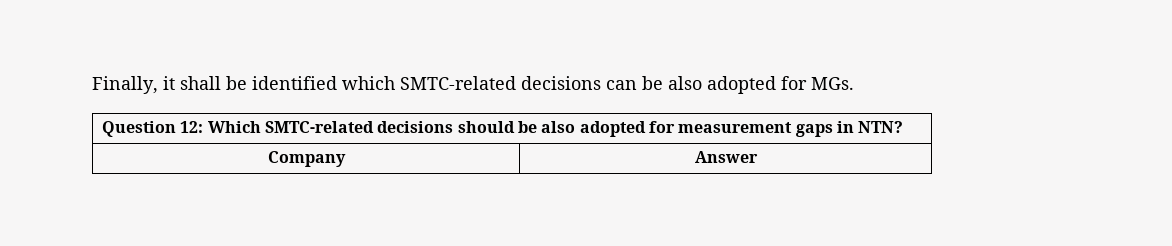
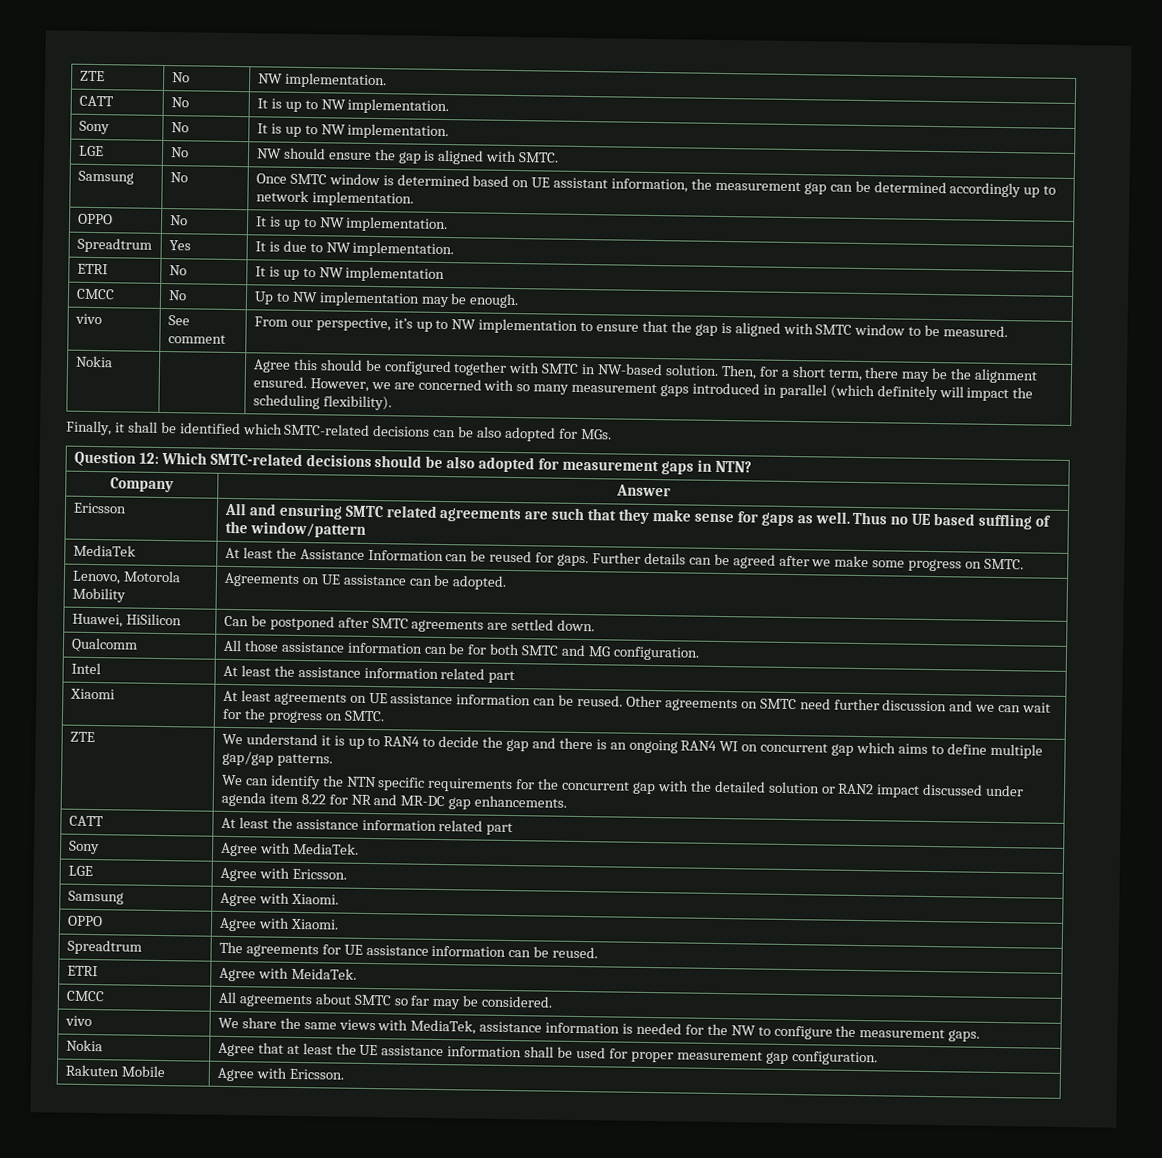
+ ZTE | No | NW implementation.
+ CATT | No | It is up to NW implementation.
+ Sony | No | It is up to NW implementation.
+ LGE | No | NW should ensure the gap is aligned with SMTC.
+ Samsung | No | Once SMTC window is determined based on UE assistant information, the measurement gap can be determined accordingly up to network implementation.
+ OPPO | No | It is up to NW implementation.
+ Spreadtrum | Yes | It is due to NW implementation.
+ ETRI | No | It is up to NW implementation
+ CMCC | No | Up to NW implementation may be enough.
+ vivo | See comment | From our perspective, it’s up to NW implementation to ensure that the gap is aligned with SMTC window to be measured.
+ Nokia | | Agree this should be configured together with SMTC in NW-based solution. Then, for a short term, there may be the alignment ensured. However, we are concerned with so many measurement gaps introduced in parallel (which definitely will impact the scheduling flexibility).
+ Ericsson | All and ensuring SMTC related agreements are such that they make sense for gaps as well. Thus no UE based suffling of the window/pattern
+ MediaTek | At least the Assistance Information can be reused for gaps. Further details can be agreed after we make some progress on SMTC.
+ Lenovo, Motorola Mobility | Agreements on UE assistance can be adopted.
+ Huawei, HiSilicon | Can be postponed after SMTC agreements are settled down.
+ Qualcomm | All those assistance information can be for both SMTC and MG configuration.
+ Intel | At least the assistance information related part
+ Xiaomi | At least agreements on UE assistance information can be reused. Other agreements on SMTC need further discussion and we can wait for the progress on SMTC.
+ ZTE | We understand it is up to RAN4 to decide the gap and there is an ongoing RAN4 WI on concurrent gap which aims to define multiple gap/gap patterns.
+ We can identify the NTN specific requirements for the concurrent gap with the detailed solution or RAN2 impact discussed under agenda item 8.22 for NR and MR-DC gap enhancements.
+ CATT | At least the assistance information related part
+ Sony | Agree with MediaTek.
+ LGE | Agree with Ericsson.
+ Samsung | Agree with Xiaomi.
+ OPPO | Agree with Xiaomi.
+ Spreadtrum | The agreements for UE assistance information can be reused.
+ ETRI | Agree with MeidaTek.
+ CMCC | All agreements about SMTC so far may be considered.
+ vivo | We share the same views with MediaTek, assistance information is needed for the NW to configure the measurement gaps.
+ Nokia | Agree that at least the UE assistance information shall be used for proper measurement gap configuration.
+ Rakuten Mobile | Agree with Ericsson.

